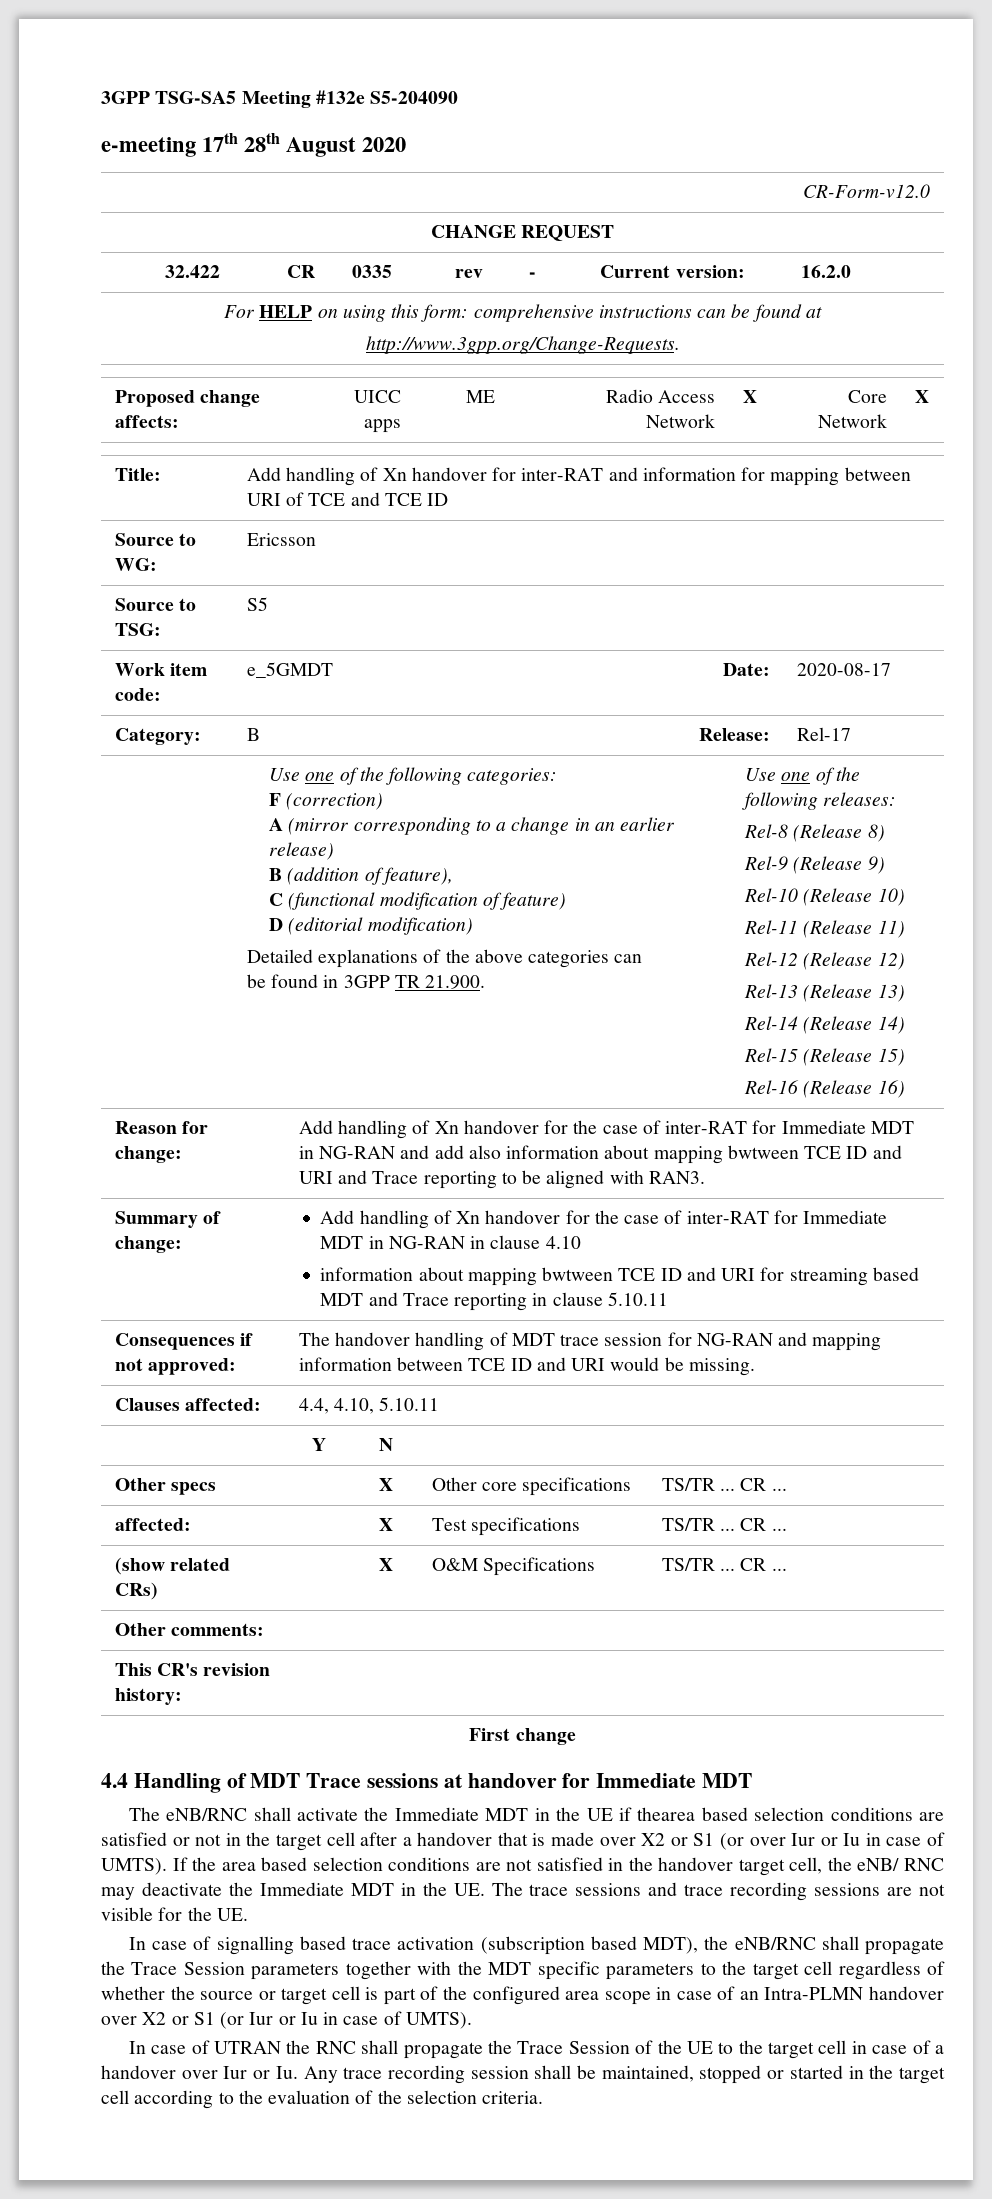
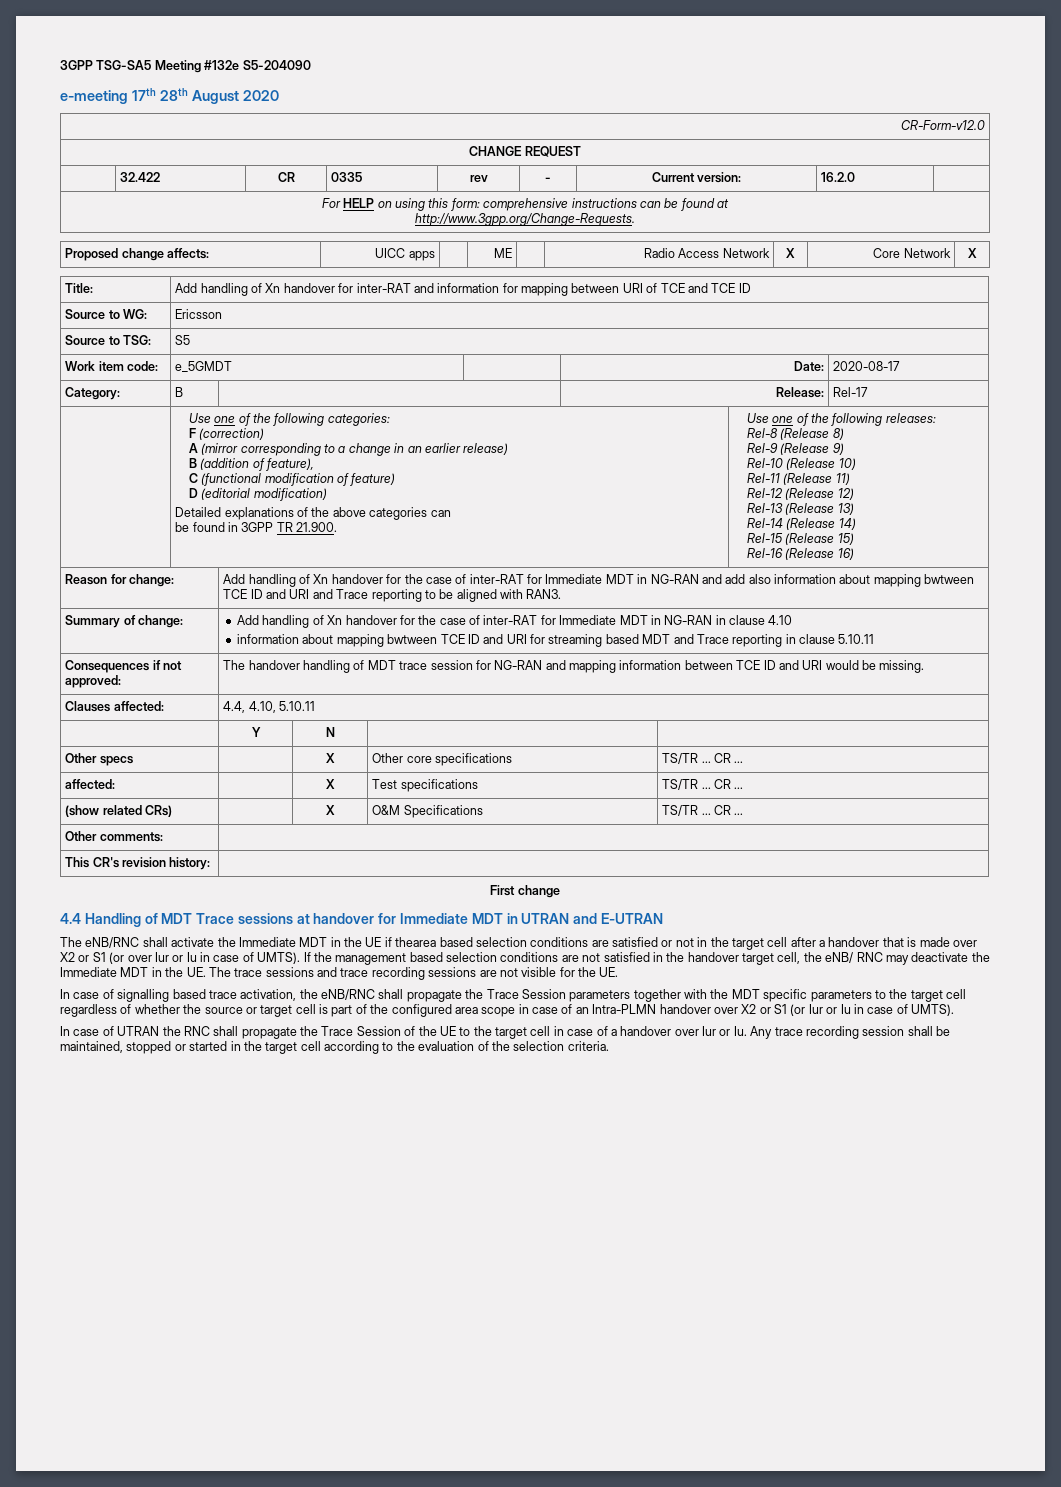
- 4.4 Handling of MDT Trace sessions at handover for Immediate MDT
+ 4.4 Handling of MDT Trace sessions at handover for Immediate MDT in UTRAN and E-UTRAN
- If the area based selection conditions are not satisfied in the handover target cell, the eNB/ RNC may deactivate the Immediate MDT in the UE. The trace sessions and trace recording sessions are not visible for the UE.
+ If the management based selection conditions are not satisfied in the handover target cell, the eNB/ RNC may deactivate the Immediate MDT in the UE. The trace sessions and trace recording sessions are not visible for the UE.
- In case of signalling based trace activation (subscription based MDT), the eNB/RNC shall propagate the Trace Session parameters together with the MDT specific parameters to the target cell regardless of whether the source or target cell is part of the configured area scope in case of an Intra-PLMN handover over X2 or S1 (or Iur or Iu in case of UMTS).
+ In case of signalling based trace activation, the eNB/RNC shall propagate the Trace Session parameters together with the MDT specific parameters to the target cell regardless of whether the source or target cell is part of the configured area scope in case of an Intra-PLMN handover over X2 or S1 (or Iur or Iu in case of UMTS).

